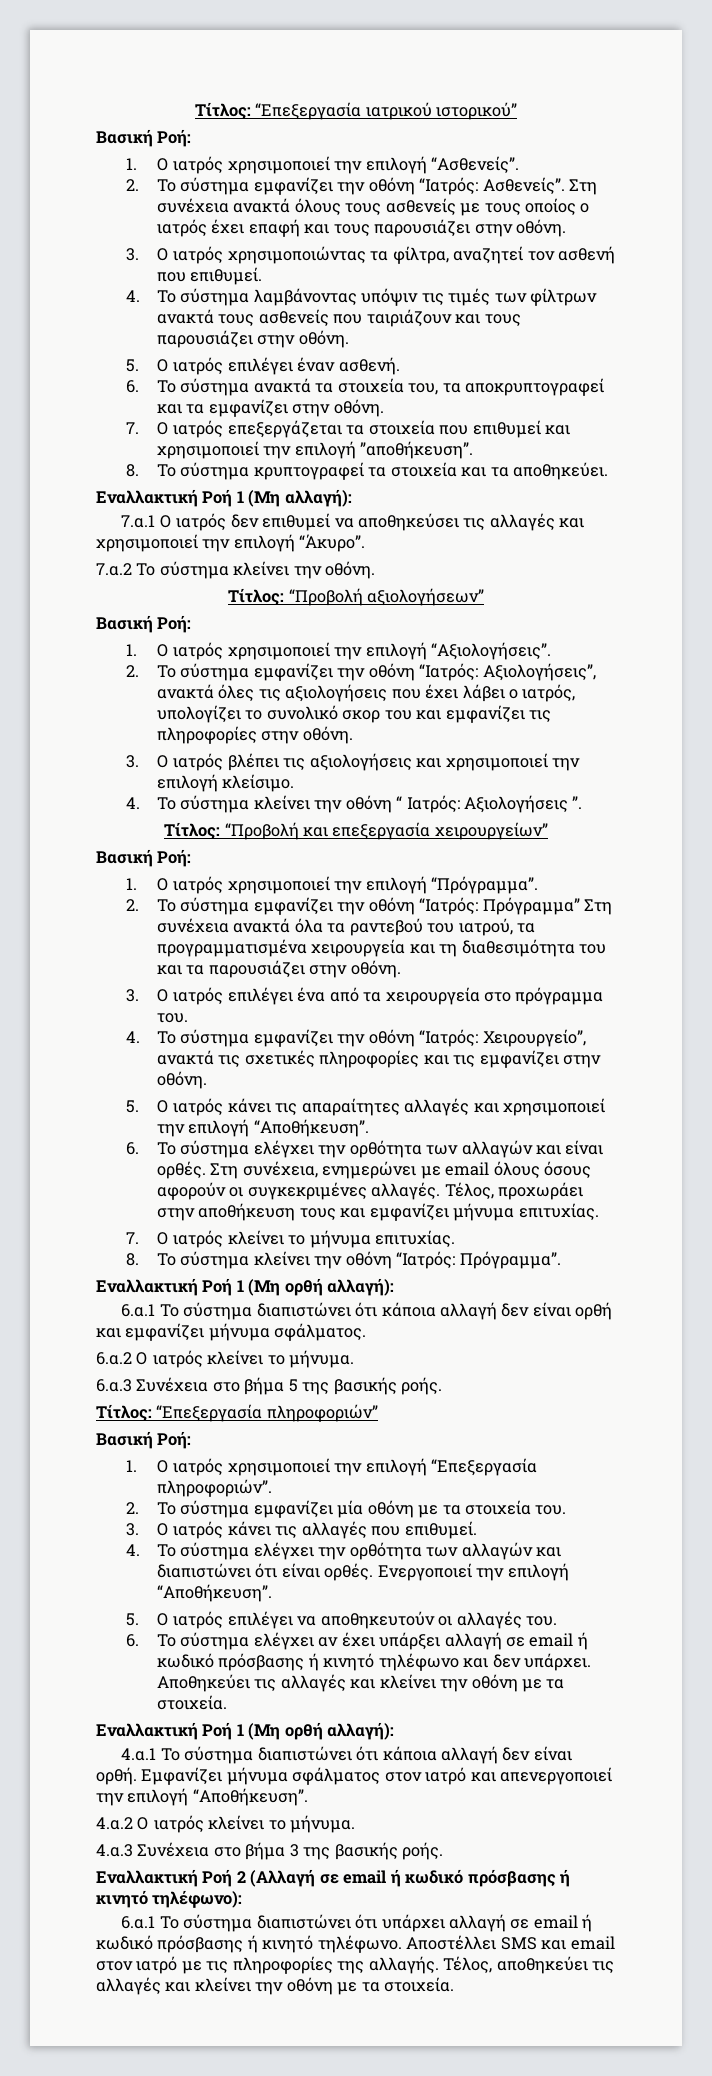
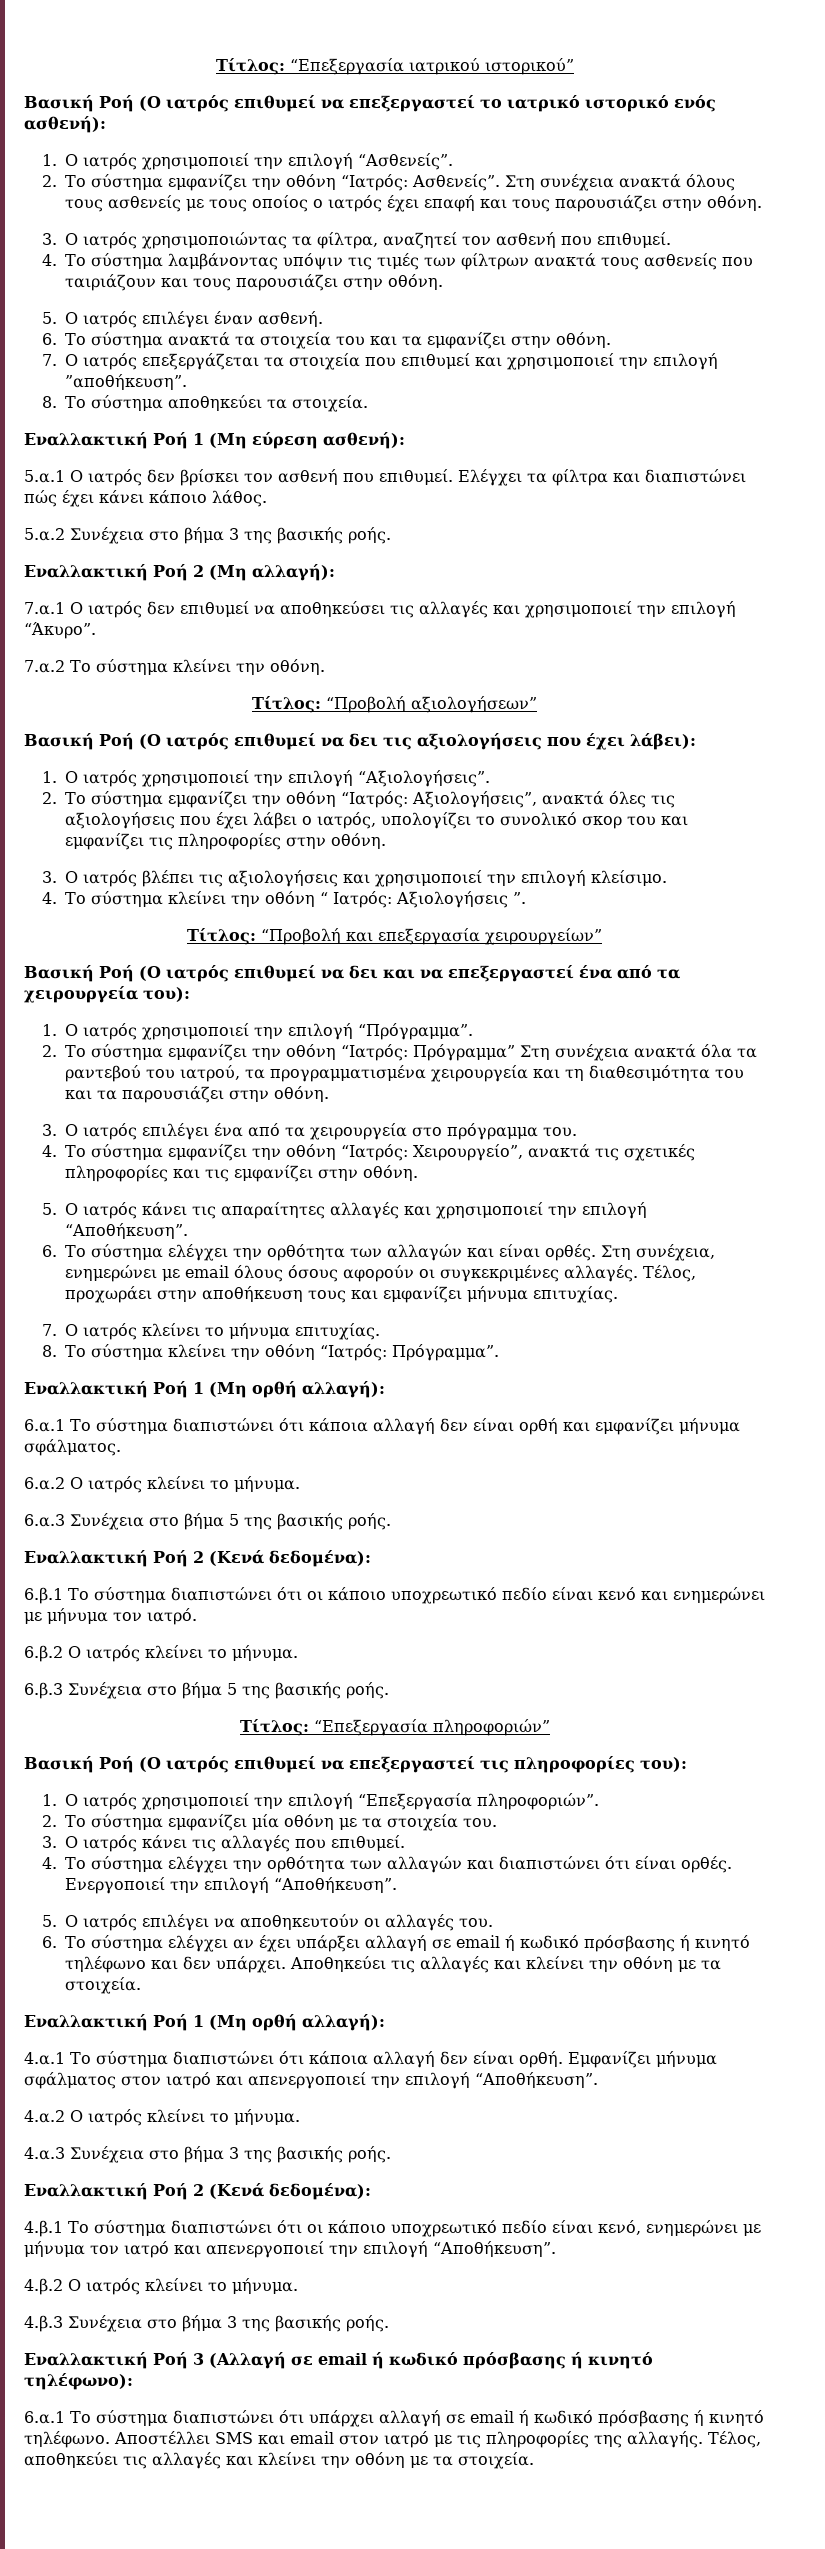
  Τίτλος: “Επεξεργασία ιατρικού ιστορικού”
- Βασική Ροή:
+ Βασική Ροή (Ο ιατρός επιθυμεί να επεξεργαστεί το ιατρικό ιστορικό ενός ασθενή):
- 6. Το σύστημα ανακτά τα στοιχεία του, τα αποκρυπτογραφεί και τα εμφανίζει στην οθόνη.
+ 6. Το σύστημα ανακτά τα στοιχεία του και τα εμφανίζει στην οθόνη.
- 8. Το σύστημα κρυπτογραφεί τα στοιχεία και τα αποθηκεύει.
- Εναλλακτική Ροή 1 (Μη αλλαγή):
+ 8. Το σύστημα αποθηκεύει τα στοιχεία.
+ Εναλλακτική Ροή 1 (Μη εύρεση ασθενή):
+ 5.α.1 Ο ιατρός δεν βρίσκει τον ασθενή που επιθυμεί. Ελέγχει τα φίλτρα και διαπιστώνει πώς έχει κάνει κάποιο λάθος.
+ 5.α.2 Συνέχεια στο βήμα 3 της βασικής ροής.
+ Εναλλακτική Ροή 2 (Μη αλλαγή):
  Τίτλος: “Προβολή αξιολογήσεων”
- Βασική Ροή:
+ Βασική Ροή (Ο ιατρός επιθυμεί να δει τις αξιολογήσεις που έχει λάβει):
  Τίτλος: “Προβολή και επεξεργασία χειρουργείων”
- Βασική Ροή:
+ Βασική Ροή (Ο ιατρός επιθυμεί να δει και να επεξεργαστεί ένα από τα χειρουργεία του):
  6.α.3 Συνέχεια στο βήμα 5 της βασικής ροής.
+ Εναλλακτική Ροή 2 (Κενά δεδομένα):
+ 6.β.1 Το σύστημα διαπιστώνει ότι οι κάποιο υποχρεωτικό πεδίο είναι κενό και ενημερώνει με μήνυμα τον ιατρό.
+ 6.β.2 Ο ιατρός κλείνει το μήνυμα.
+ 6.β.3 Συνέχεια στο βήμα 5 της βασικής ροής.
  Τίτλος: “Επεξεργασία πληροφοριών”
- Βασική Ροή:
+ Βασική Ροή (Ο ιατρός επιθυμεί να επεξεργαστεί τις πληροφορίες του):
  4.α.3 Συνέχεια στο βήμα 3 της βασικής ροής.
- Εναλλακτική Ροή 2 (Αλλαγή σε email ή κωδικό πρόσβασης ή κινητό τηλέφωνο):
+ Εναλλακτική Ροή 2 (Κενά δεδομένα):
+ 4.β.1 Το σύστημα διαπιστώνει ότι οι κάποιο υποχρεωτικό πεδίο είναι κενό, ενημερώνει με μήνυμα τον ιατρό και απενεργοποιεί την επιλογή “Αποθήκευση”.
+ 4.β.2 Ο ιατρός κλείνει το μήνυμα.
+ 4.β.3 Συνέχεια στο βήμα 3 της βασικής ροής.
+ Εναλλακτική Ροή 3 (Αλλαγή σε email ή κωδικό πρόσβασης ή κινητό τηλέφωνο):

